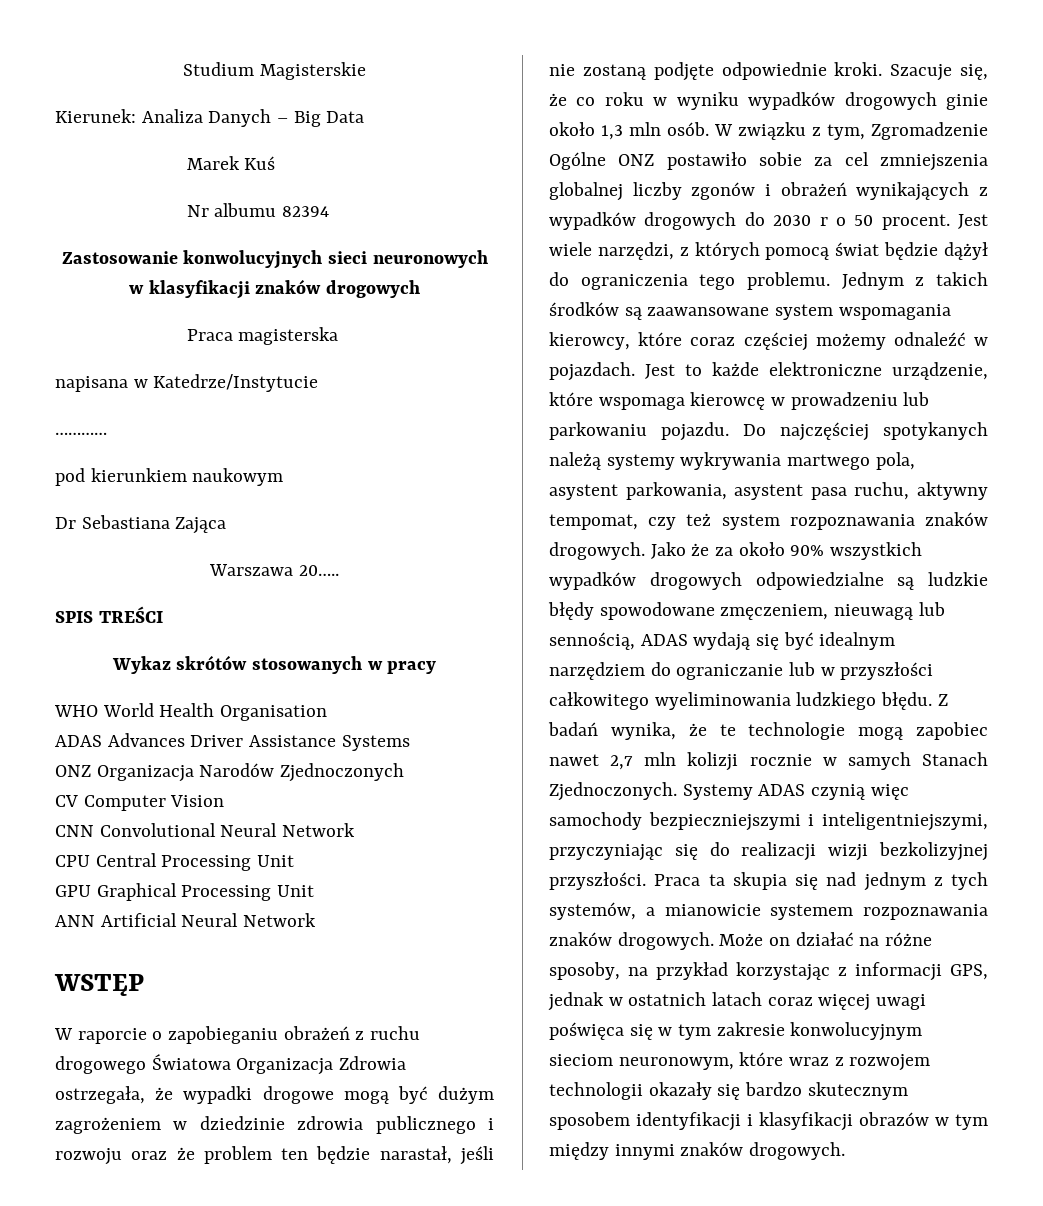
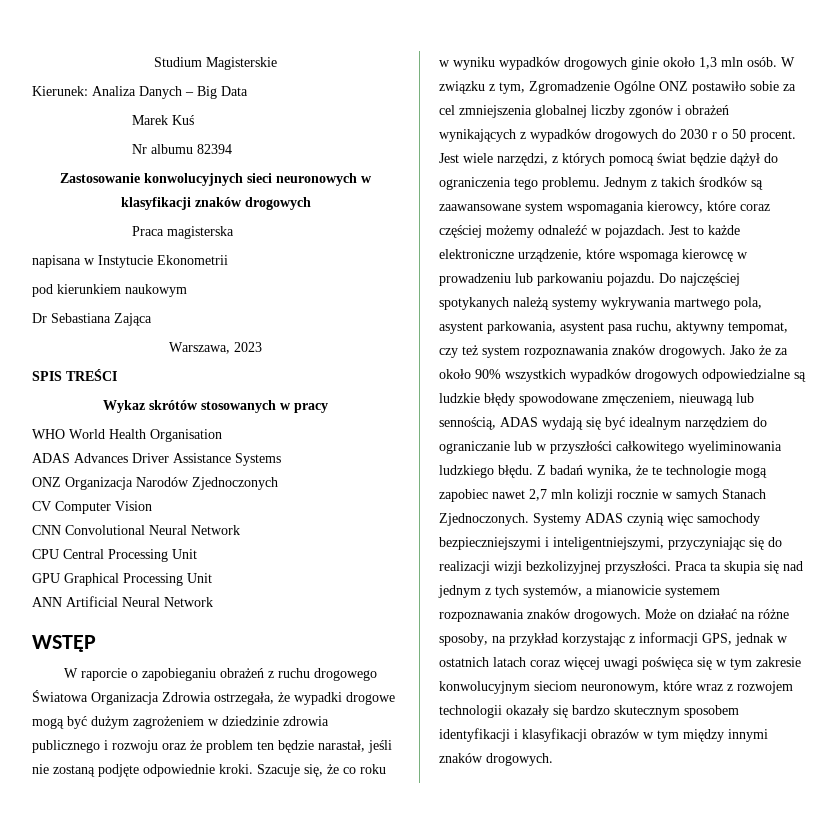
- napisana w Katedrze/Instytucie
- …………
+ napisana w Instytucie Ekonometrii
- Warszawa 20…..
+ Warszawa, 2023

